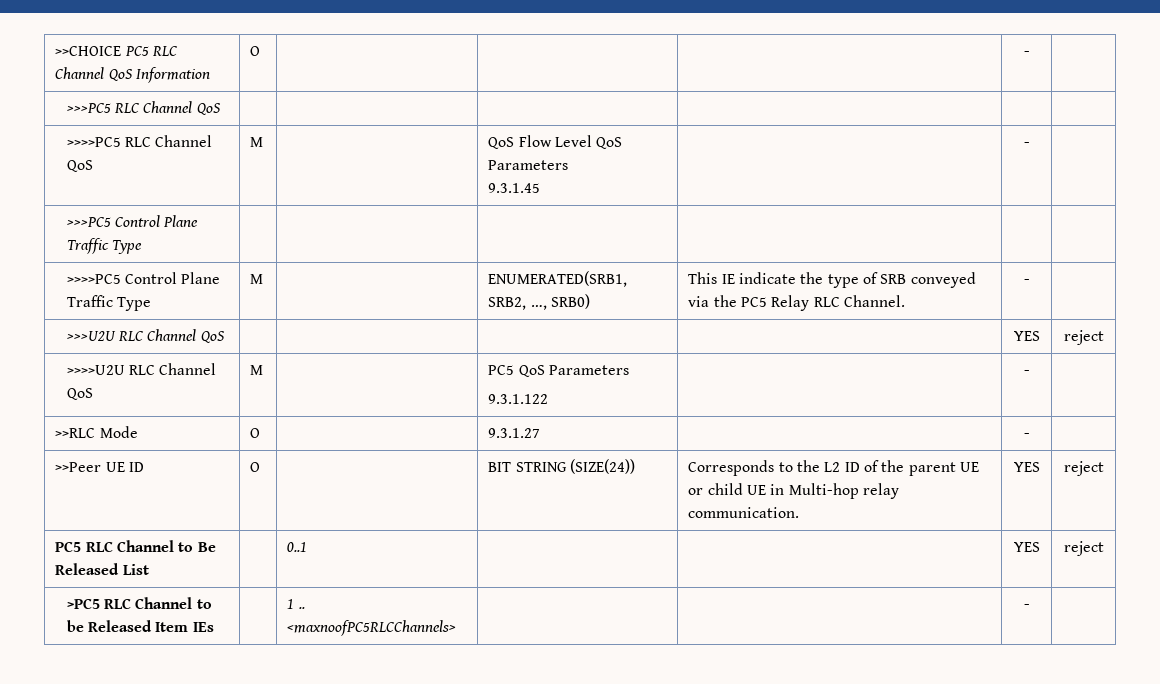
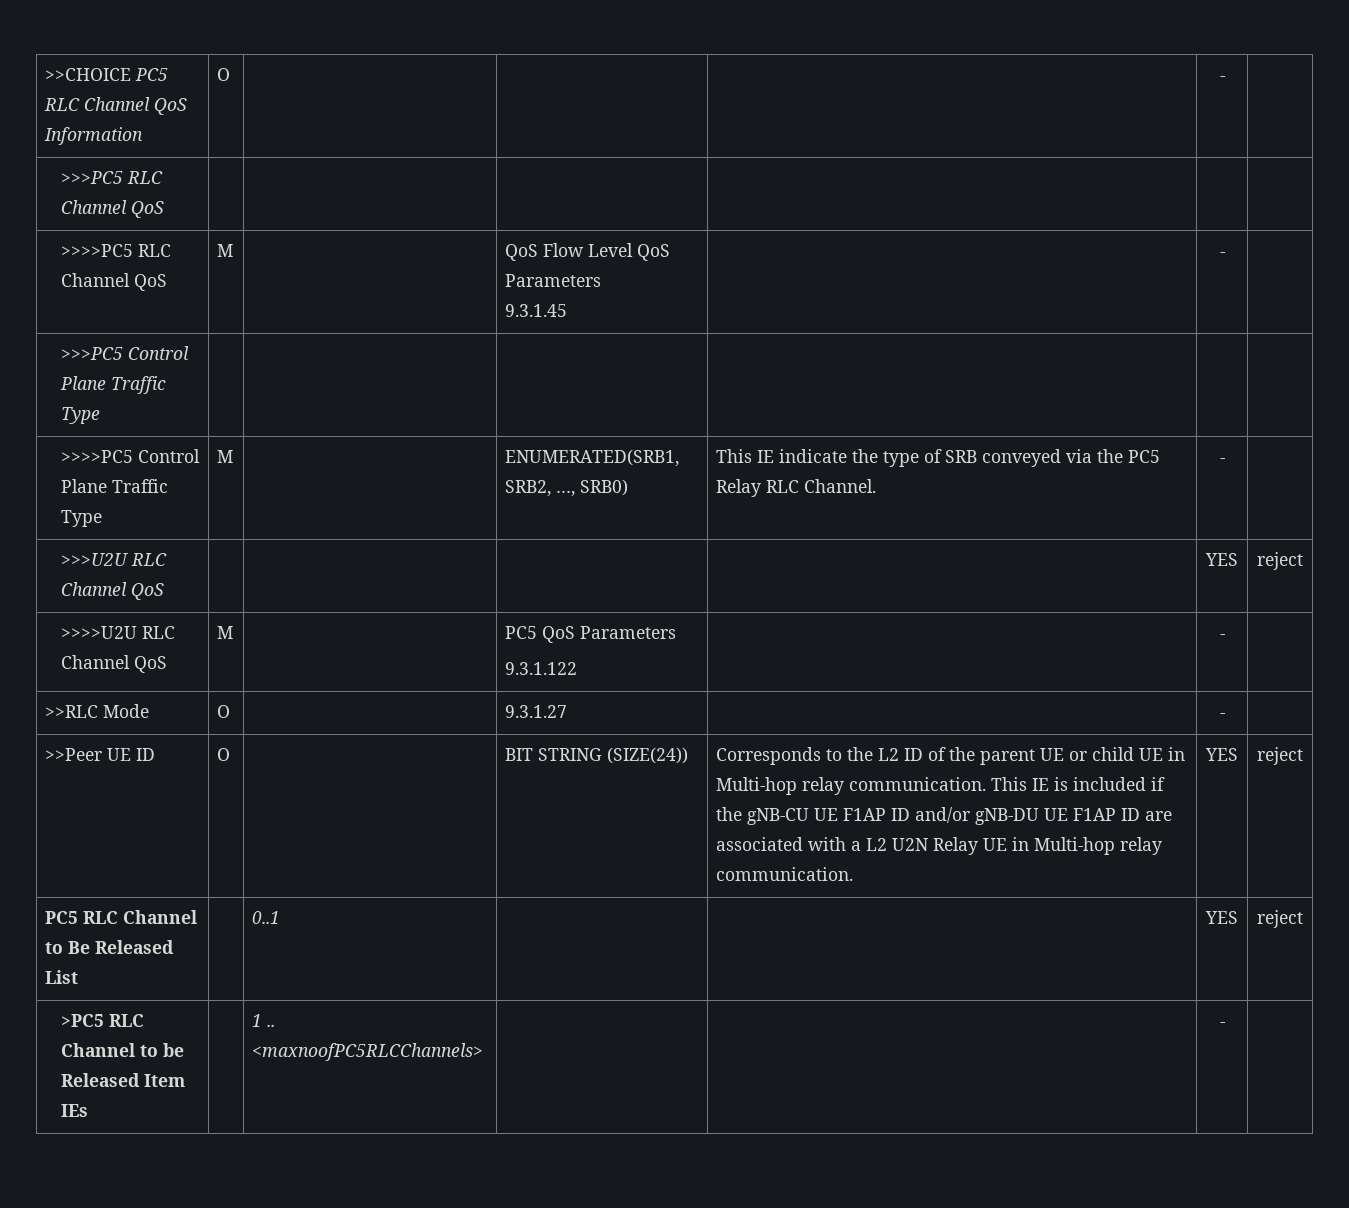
+ This IE is included if the gNB-CU UE F1AP ID and/or gNB-DU UE F1AP ID are associated with a L2 U2N Relay UE in Multi-hop relay communication.

